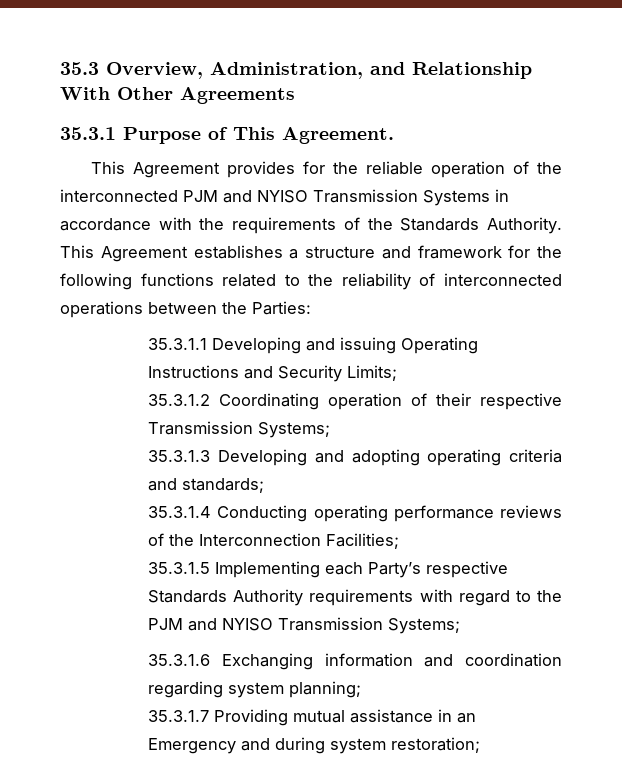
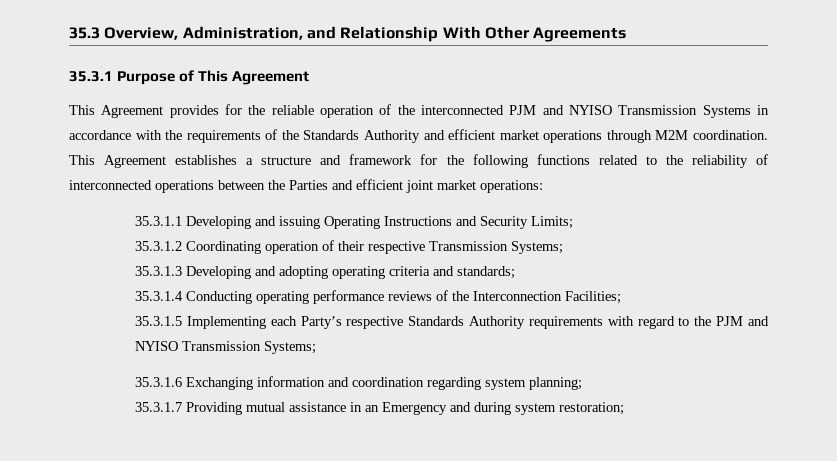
- 35.3.1 Purpose of This Agreement.
+ 35.3.1 Purpose of This Agreement
- This Agreement provides for the reliable operation of the interconnected PJM and NYISO Transmission Systems in accordance with the requirements of the Standards Authority.
+ This Agreement provides for the reliable operation of the interconnected PJM and NYISO Transmission Systems in accordance with the requirements of the Standards Authority and efficient market operations through M2M coordination.
- This Agreement establishes a structure and framework for the following functions related to the reliability of interconnected operations between the Parties:
+ This Agreement establishes a structure and framework for the following functions related to the reliability of interconnected operations between the Parties and efficient joint market operations:

